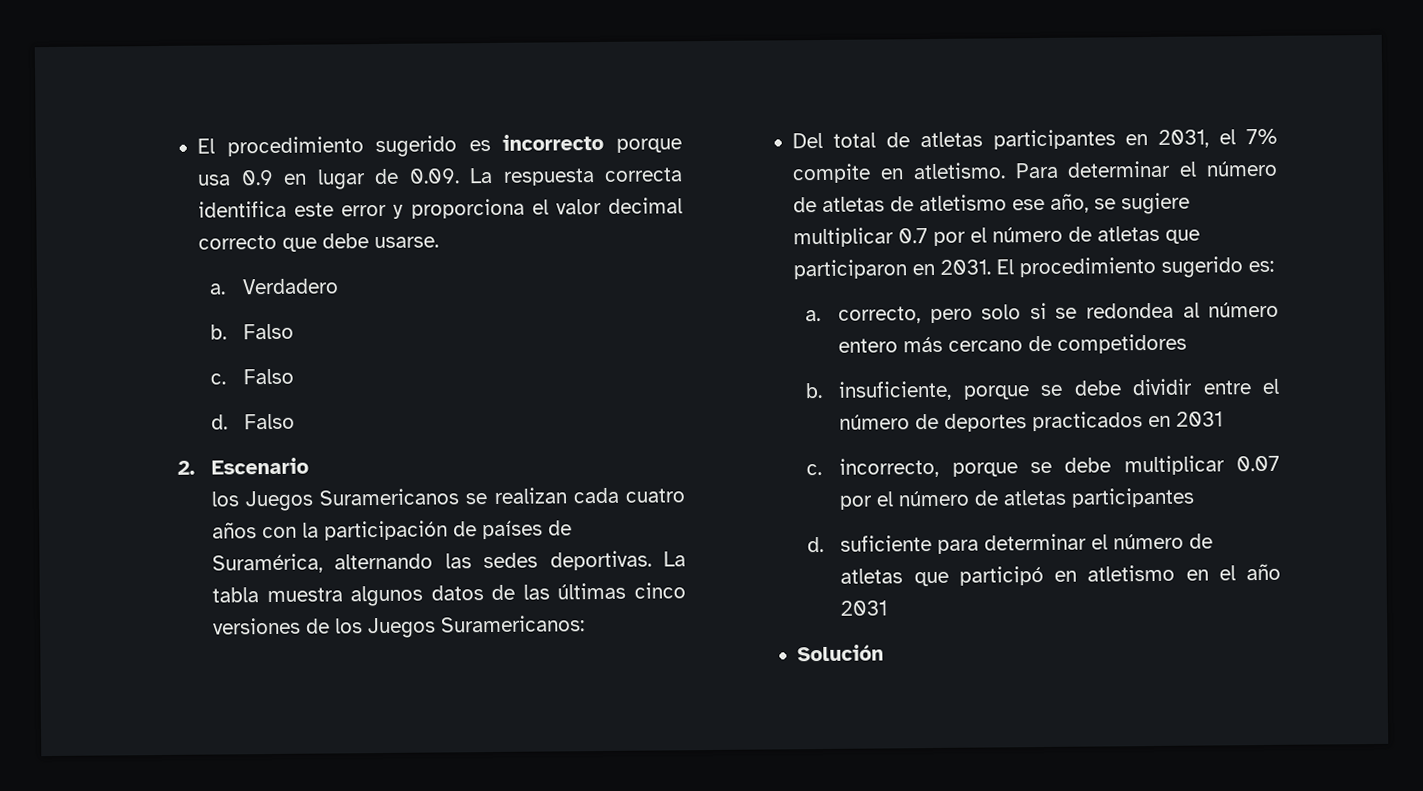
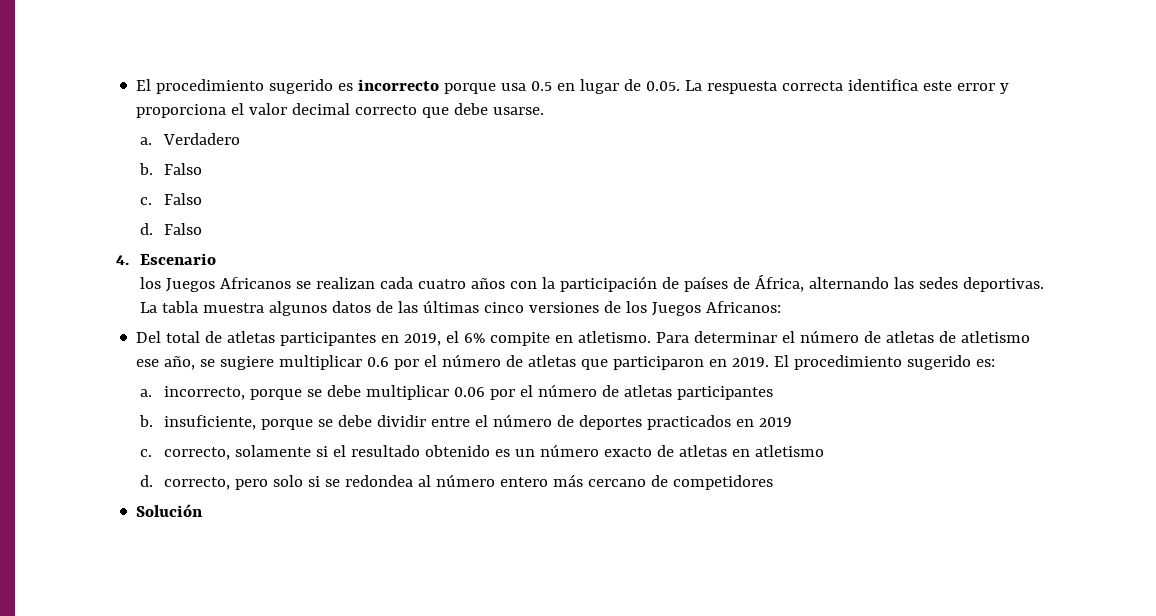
- El procedimiento sugerido es incorrecto porque usa 0.9 en lugar de 0.09. La respuesta correcta identifica este error y proporciona el valor decimal correcto que debe usarse.
+ El procedimiento sugerido es incorrecto porque usa 0.5 en lugar de 0.05. La respuesta correcta identifica este error y proporciona el valor decimal correcto que debe usarse.
- 2. Escenario
+ 4. Escenario
- los Juegos Suramericanos se realizan cada cuatro años con la participación de países de Suramérica, alternando las sedes deportivas.
+ los Juegos Africanos se realizan cada cuatro años con la participación de países de África, alternando las sedes deportivas.
- La tabla muestra algunos datos de las últimas cinco versiones de los Juegos Suramericanos:
+ La tabla muestra algunos datos de las últimas cinco versiones de los Juegos Africanos:
- Del total de atletas participantes en 2031, el 7% compite en atletismo.
+ Del total de atletas participantes en 2019, el 6% compite en atletismo.
- Para determinar el número de atletas de atletismo ese año, se sugiere multiplicar 0.7 por el número de atletas que participaron en 2031.
+ Para determinar el número de atletas de atletismo ese año, se sugiere multiplicar 0.6 por el número de atletas que participaron en 2019.
- a. correcto, pero solo si se redondea al número entero más cercano de competidores
+ a. incorrecto, porque se debe multiplicar 0.06 por el número de atletas participantes
+ b. insuficiente, porque se debe dividir entre el número de deportes practicados en 2019
+ c. correcto, solamente si el resultado obtenido es un número exacto de atletas en atletismo
+ d. correcto, pero solo si se redondea al número entero más cercano de competidores
- b. insuficiente, porque se debe dividir entre el número de deportes practicados en 2031
- c. incorrecto, porque se debe multiplicar 0.07 por el número de atletas participantes
- d. suficiente para determinar el número de atletas que participó en atletismo en el año 2031

